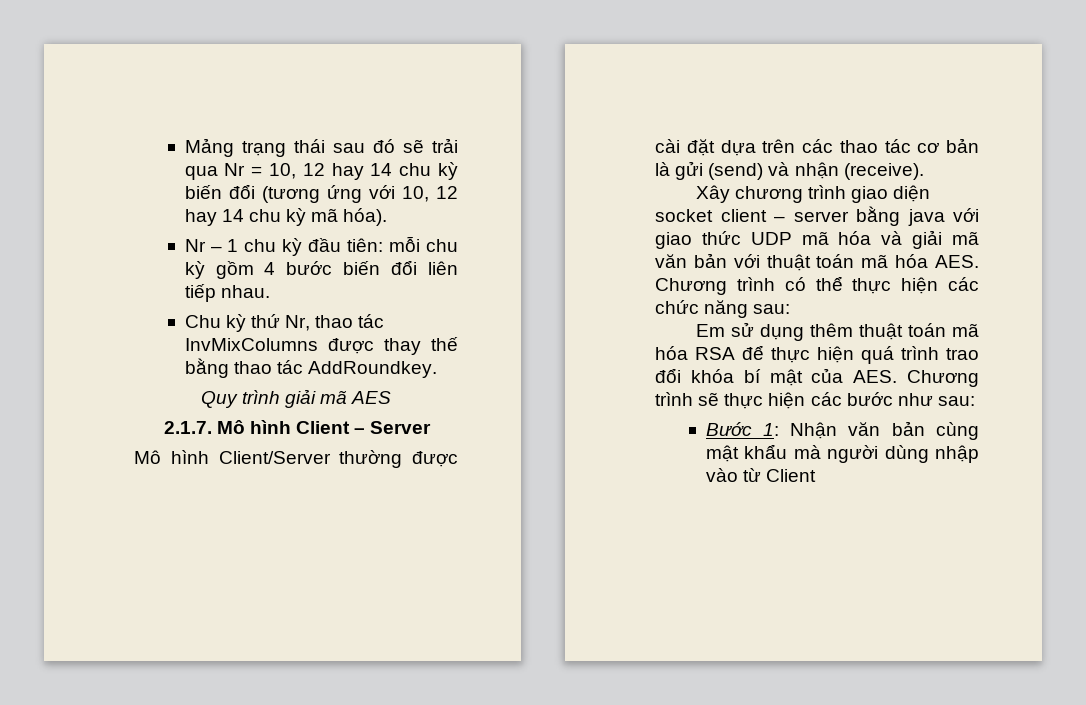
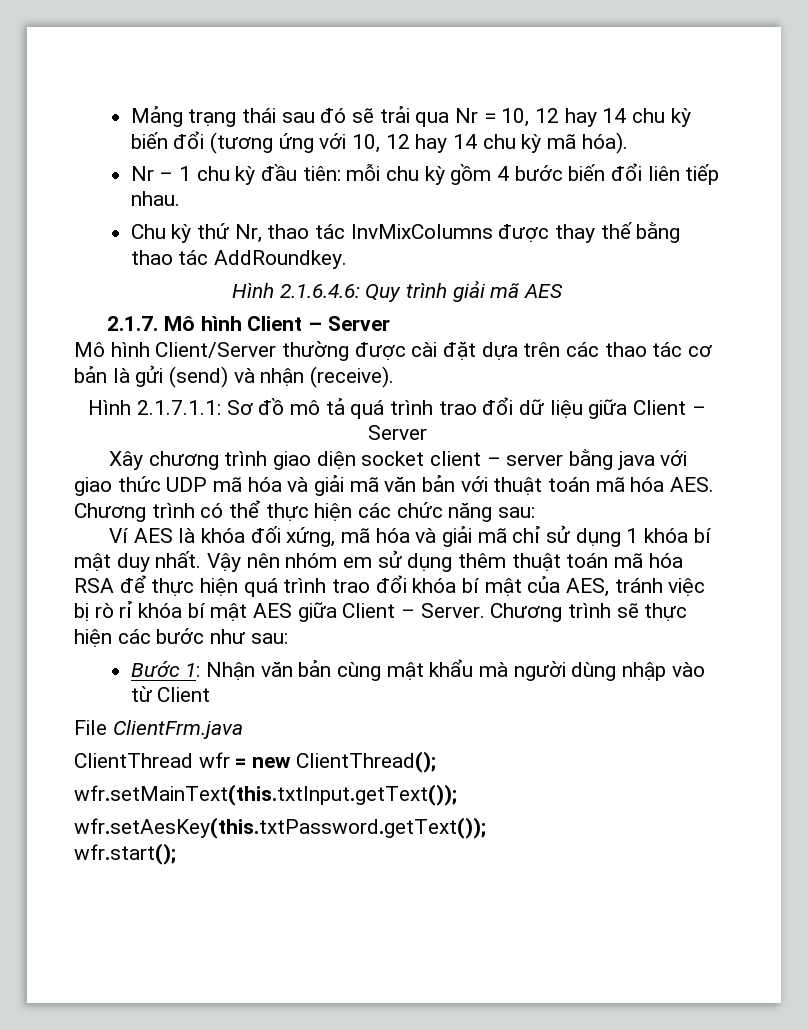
- Quy trình giải mã AES
+ Hình 2.1.6.4.6: Quy trình giải mã AES
+ Hình 2.1.7.1.1: Sơ đồ mô tả quá trình trao đổi dữ liệu giữa Client – Server
- Em sử dụng thêm thuật toán mã hóa RSA để thực hiện quá trình trao đổi khóa bí mật của AES. Chương trình sẽ thực hiện các bước như sau:
+ Ví AES là khóa đối xứng, mã hóa và giải mã chỉ sử dụng 1 khóa bí mật duy nhất. Vậy nên nhóm em sử dụng thêm thuật toán mã hóa RSA để thực hiện quá trình trao đổi khóa bí mật của AES, tránh việc bị rò rỉ khóa bí mật AES giữa Client – Server. Chương trình sẽ thực hiện các bước như sau:
+ File ClientFrm.java
+ ClientThread wfr = new ClientThread();
+ wfr.setMainText(this.txtInput.getText());
+ wfr.setAesKey(this.txtPassword.getText());
+ wfr.start();

